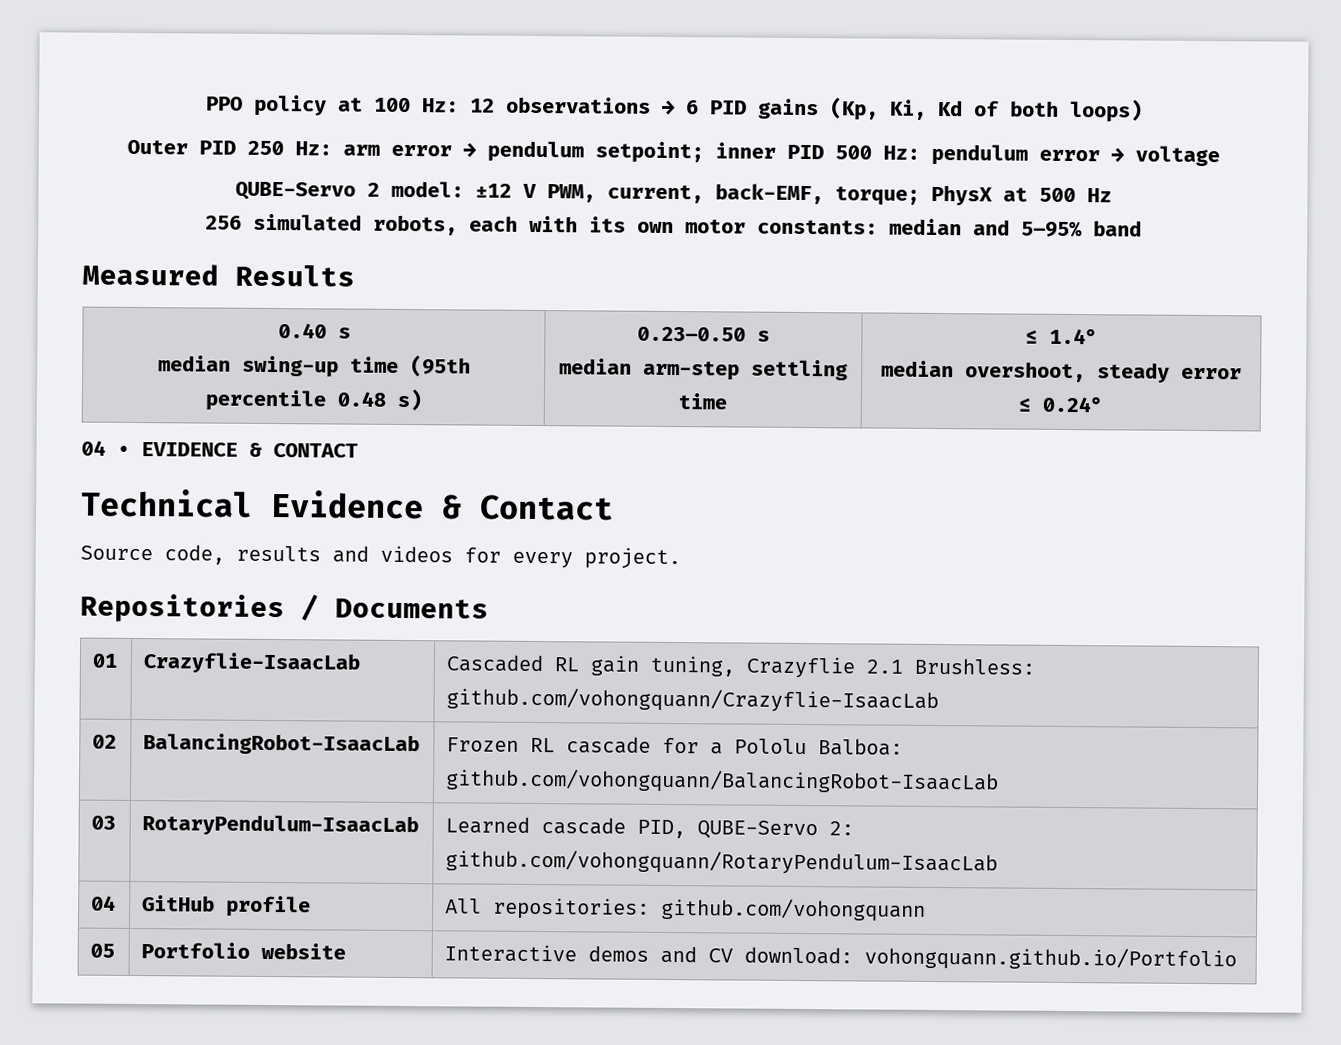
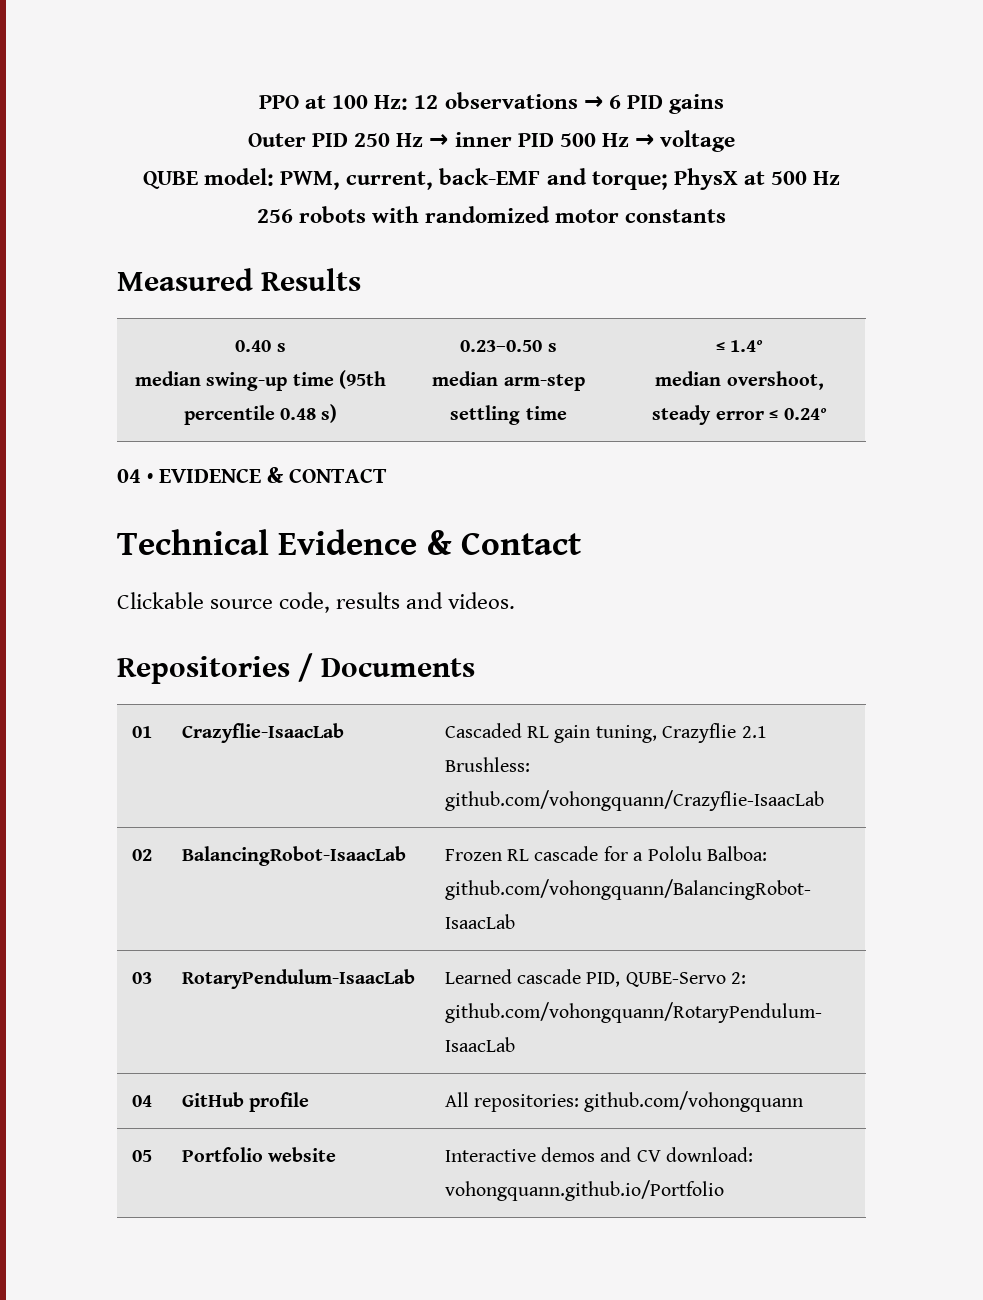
- PPO policy at 100 Hz: 12 observations → 6 PID gains (Kp, Ki, Kd of both loops)
- Outer PID 250 Hz: arm error → pendulum setpoint; inner PID 500 Hz: pendulum error → voltage
- QUBE-Servo 2 model: ±12 V PWM, current, back-EMF, torque; PhysX at 500 Hz
+ PPO at 100 Hz: 12 observations → 6 PID gains
+ Outer PID 250 Hz → inner PID 500 Hz → voltage
+ QUBE model: PWM, current, back-EMF and torque; PhysX at 500 Hz
- 256 simulated robots, each with its own motor constants: median and 5–95% band
+ 256 robots with randomized motor constants
- Source code, results and videos for every project.
+ Clickable source code, results and videos.

